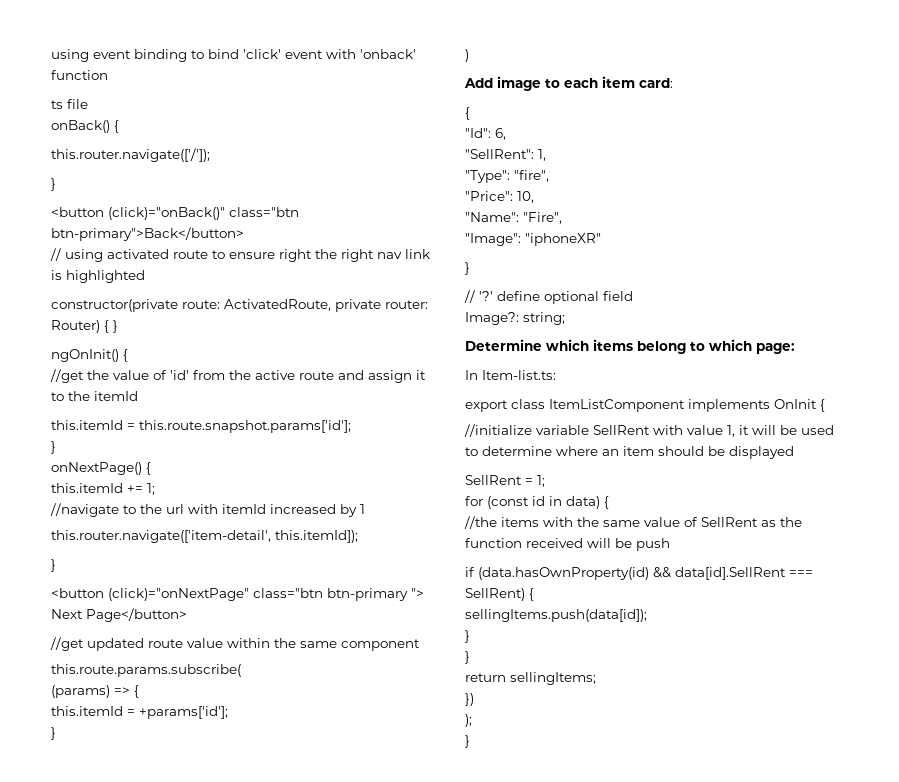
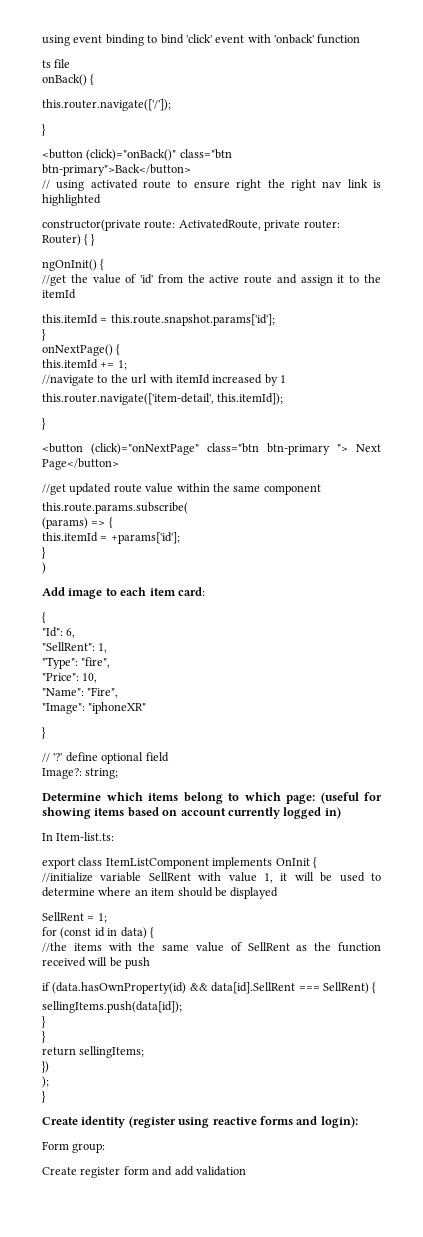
- Determine which items belong to which page:
+ Determine which items belong to which page: (useful for showing items based on account currently logged in)
+ Create identity (register using reactive forms and login):
+ Form group:
+ Create register form and add validation

